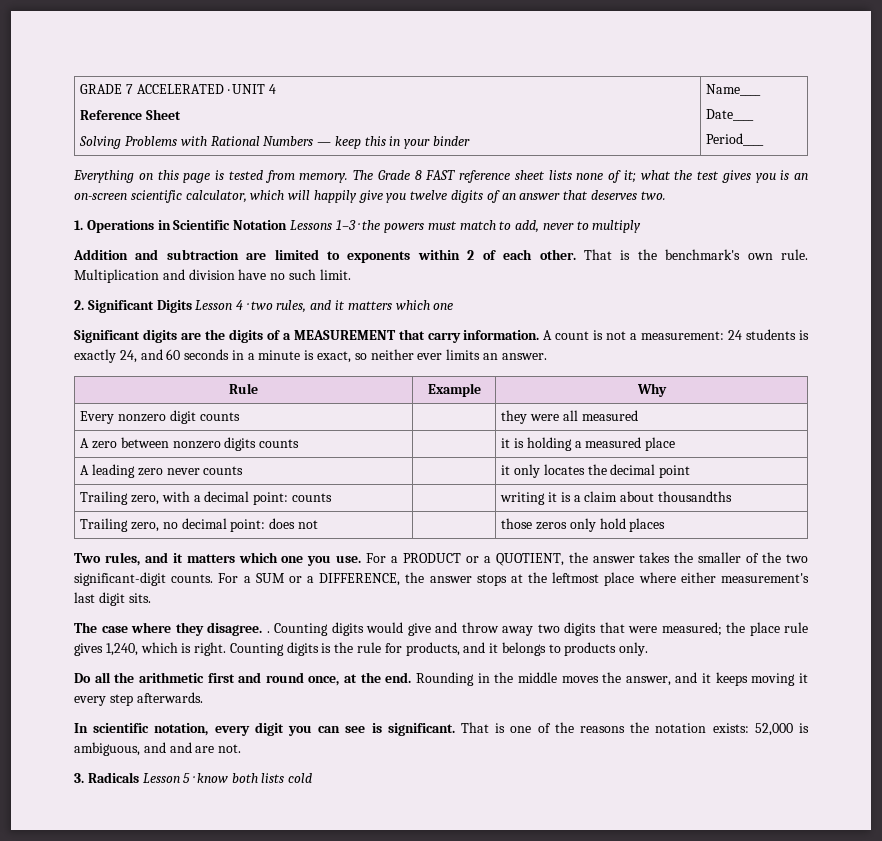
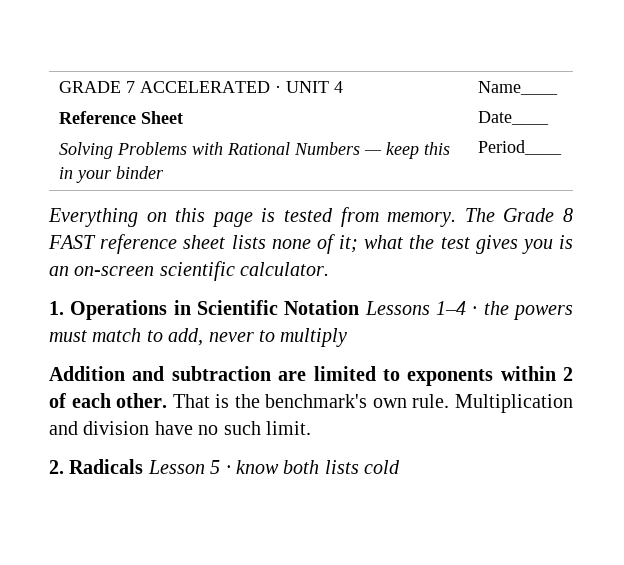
- The Grade 8 FAST reference sheet lists none of it; what the test gives you is an on-screen scientific calculator, which will happily give you twelve digits of an answer that deserves two.
+ The Grade 8 FAST reference sheet lists none of it; what the test gives you is an on-screen scientific calculator.
- 1. Operations in Scientific Notation Lessons 1–3 · the powers must match to add, never to multiply
+ 1. Operations in Scientific Notation Lessons 1–4 · the powers must match to add, never to multiply
- 2. Significant Digits Lesson 4 · two rules, and it matters which one
- Significant digits are the digits of a MEASUREMENT that carry information. A count is not a measurement: 24 students is exactly 24, and 60 seconds in a minute is exact, so neither ever limits an answer.
- Rule | Example | Why
- Every nonzero digit counts | | they were all measured
- A zero between nonzero digits counts | | it is holding a measured place
- A leading zero never counts | | it only locates the decimal point
- Trailing zero, with a decimal point: counts | | writing it is a claim about thousandths
- Trailing zero, no decimal point: does not | | those zeros only hold places
- Two rules, and it matters which one you use. For a PRODUCT or a QUOTIENT, the answer takes the smaller of the two significant-digit counts. For a SUM or a DIFFERENCE, the answer stops at the leftmost place where either measurement's last digit sits.
- The case where they disagree. . Counting digits would give and throw away two digits that were measured; the place rule gives 1,240, which is right. Counting digits is the rule for products, and it belongs to products only.
- Do all the arithmetic first and round once, at the end. Rounding in the middle moves the answer, and it keeps moving it every step afterwards.
- In scientific notation, every digit you can see is significant. That is one of the reasons the notation exists: 52,000 is ambiguous, and and are not.
- 3. Radicals Lesson 5 · know both lists cold
+ 2. Radicals Lesson 5 · know both lists cold

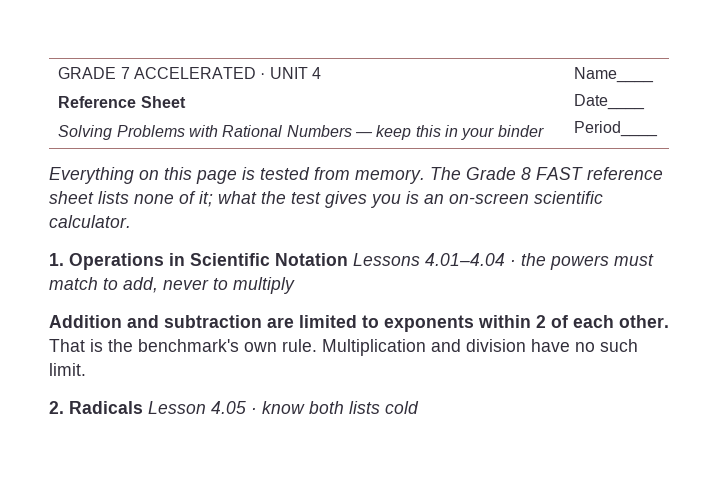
- 1. Operations in Scientific Notation Lessons 1–4 · the powers must match to add, never to multiply
+ 1. Operations in Scientific Notation Lessons 4.01–4.04 · the powers must match to add, never to multiply
- 2. Radicals Lesson 5 · know both lists cold
+ 2. Radicals Lesson 4.05 · know both lists cold

